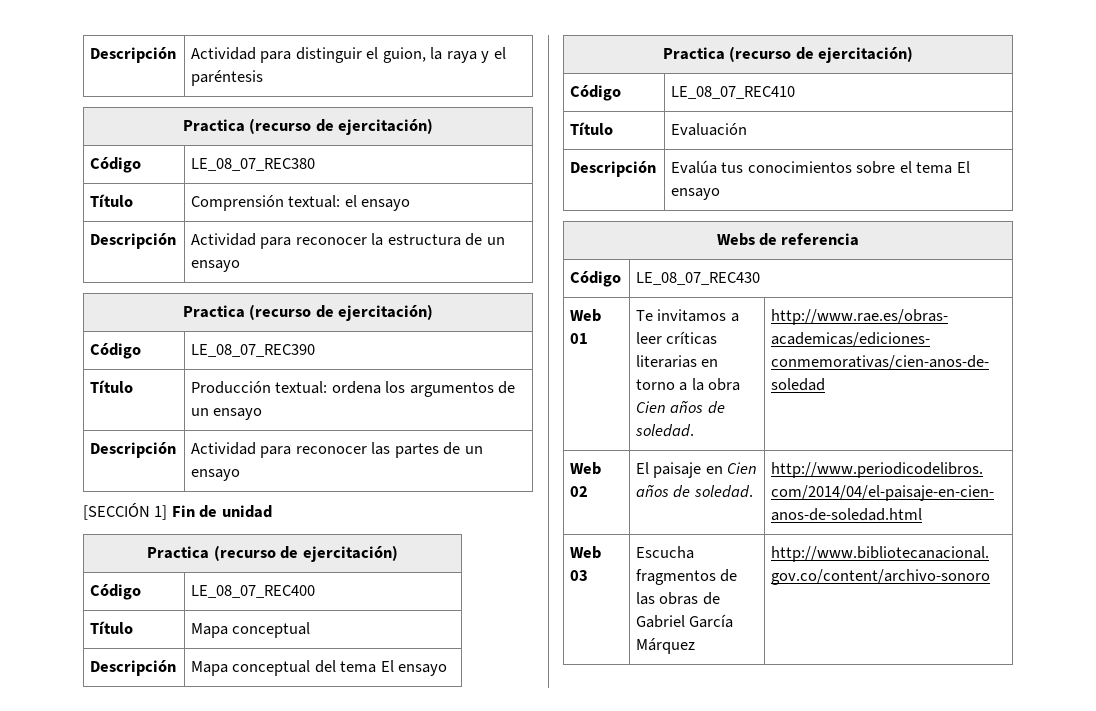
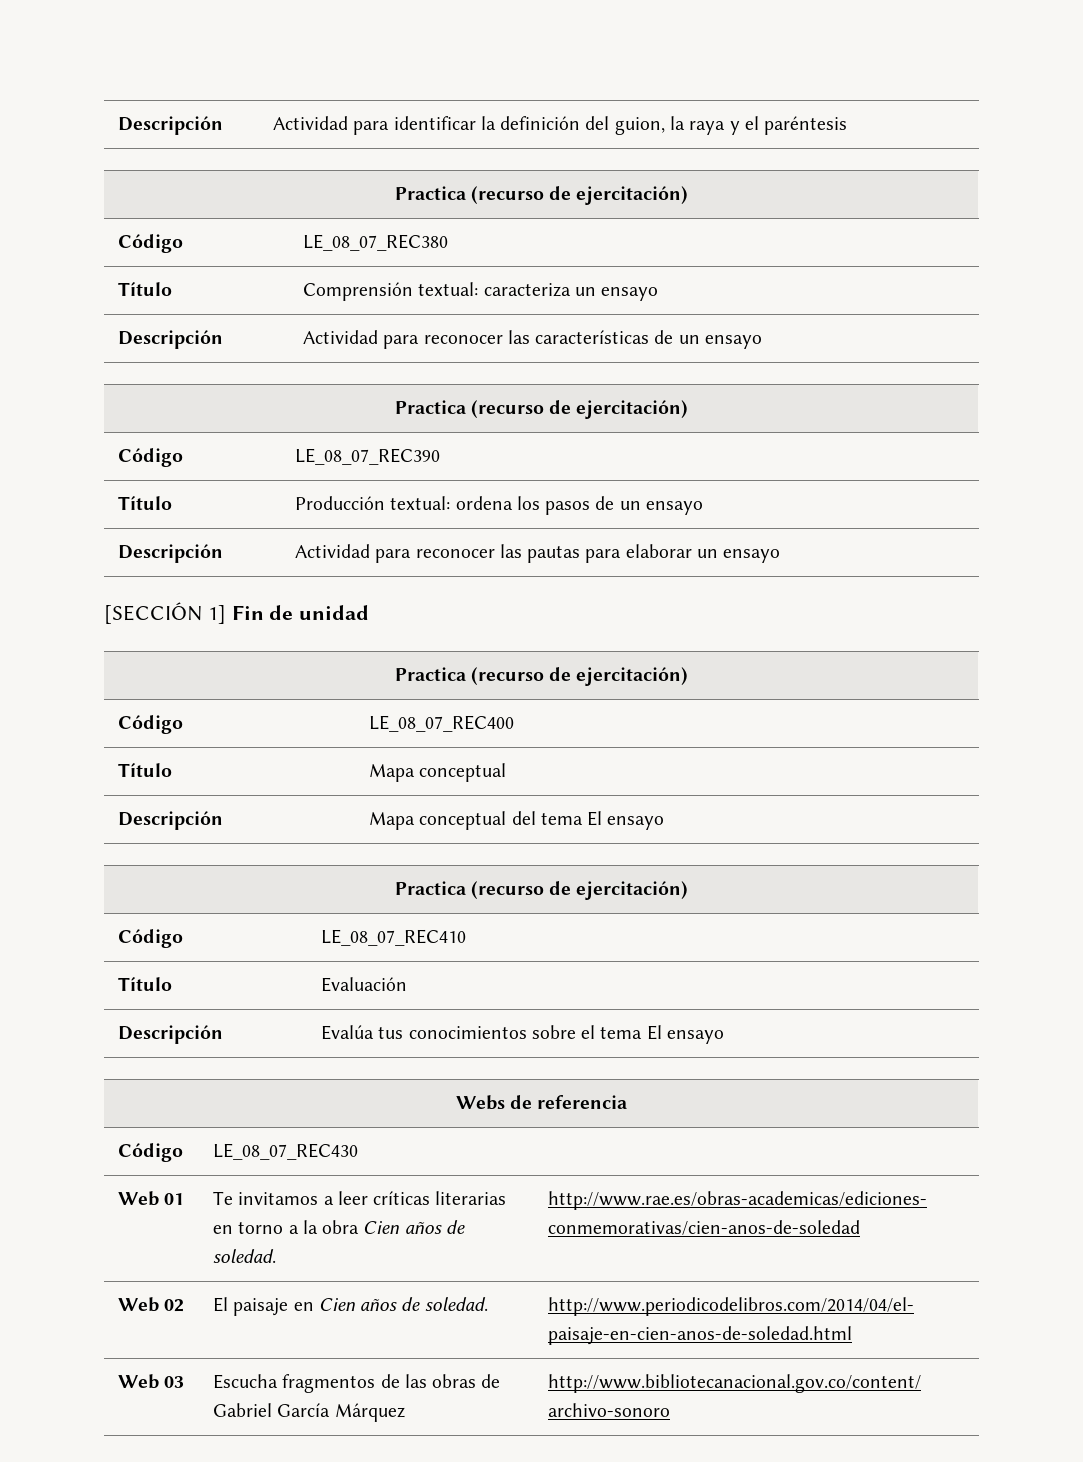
- Descripción | Actividad para distinguir el guion, la raya y el paréntesis
+ Descripción | Actividad para identificar la definición del guion, la raya y el paréntesis
- Título | Comprensión textual: el ensayo
- Descripción | Actividad para reconocer la estructura de un ensayo
+ Título | Comprensión textual: caracteriza un ensayo
+ Descripción | Actividad para reconocer las características de un ensayo
- Título | Producción textual: ordena los argumentos de un ensayo
+ Título | Producción textual: ordena los pasos de un ensayo
- Descripción | Actividad para reconocer las partes de un ensayo
+ Descripción | Actividad para reconocer las pautas para elaborar un ensayo

